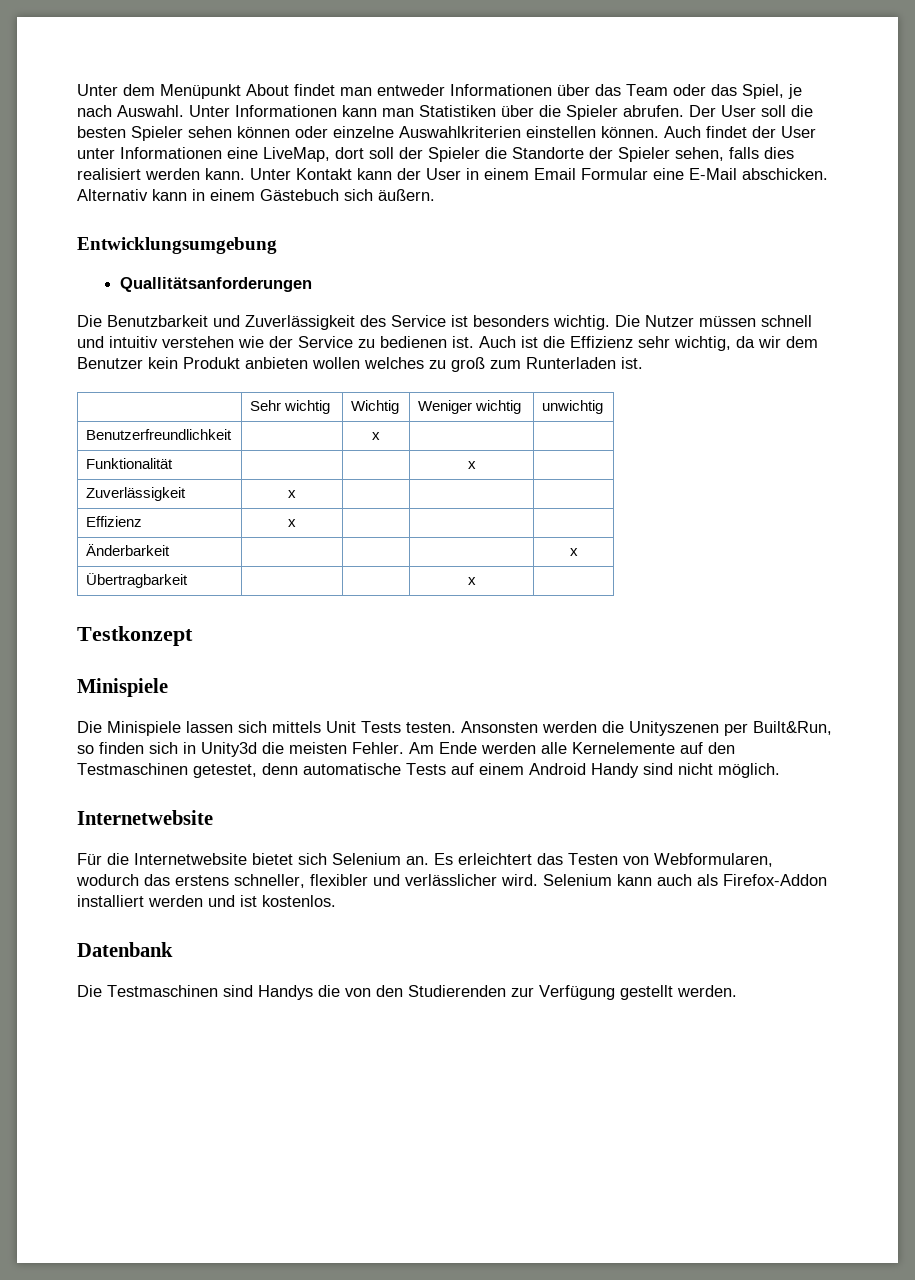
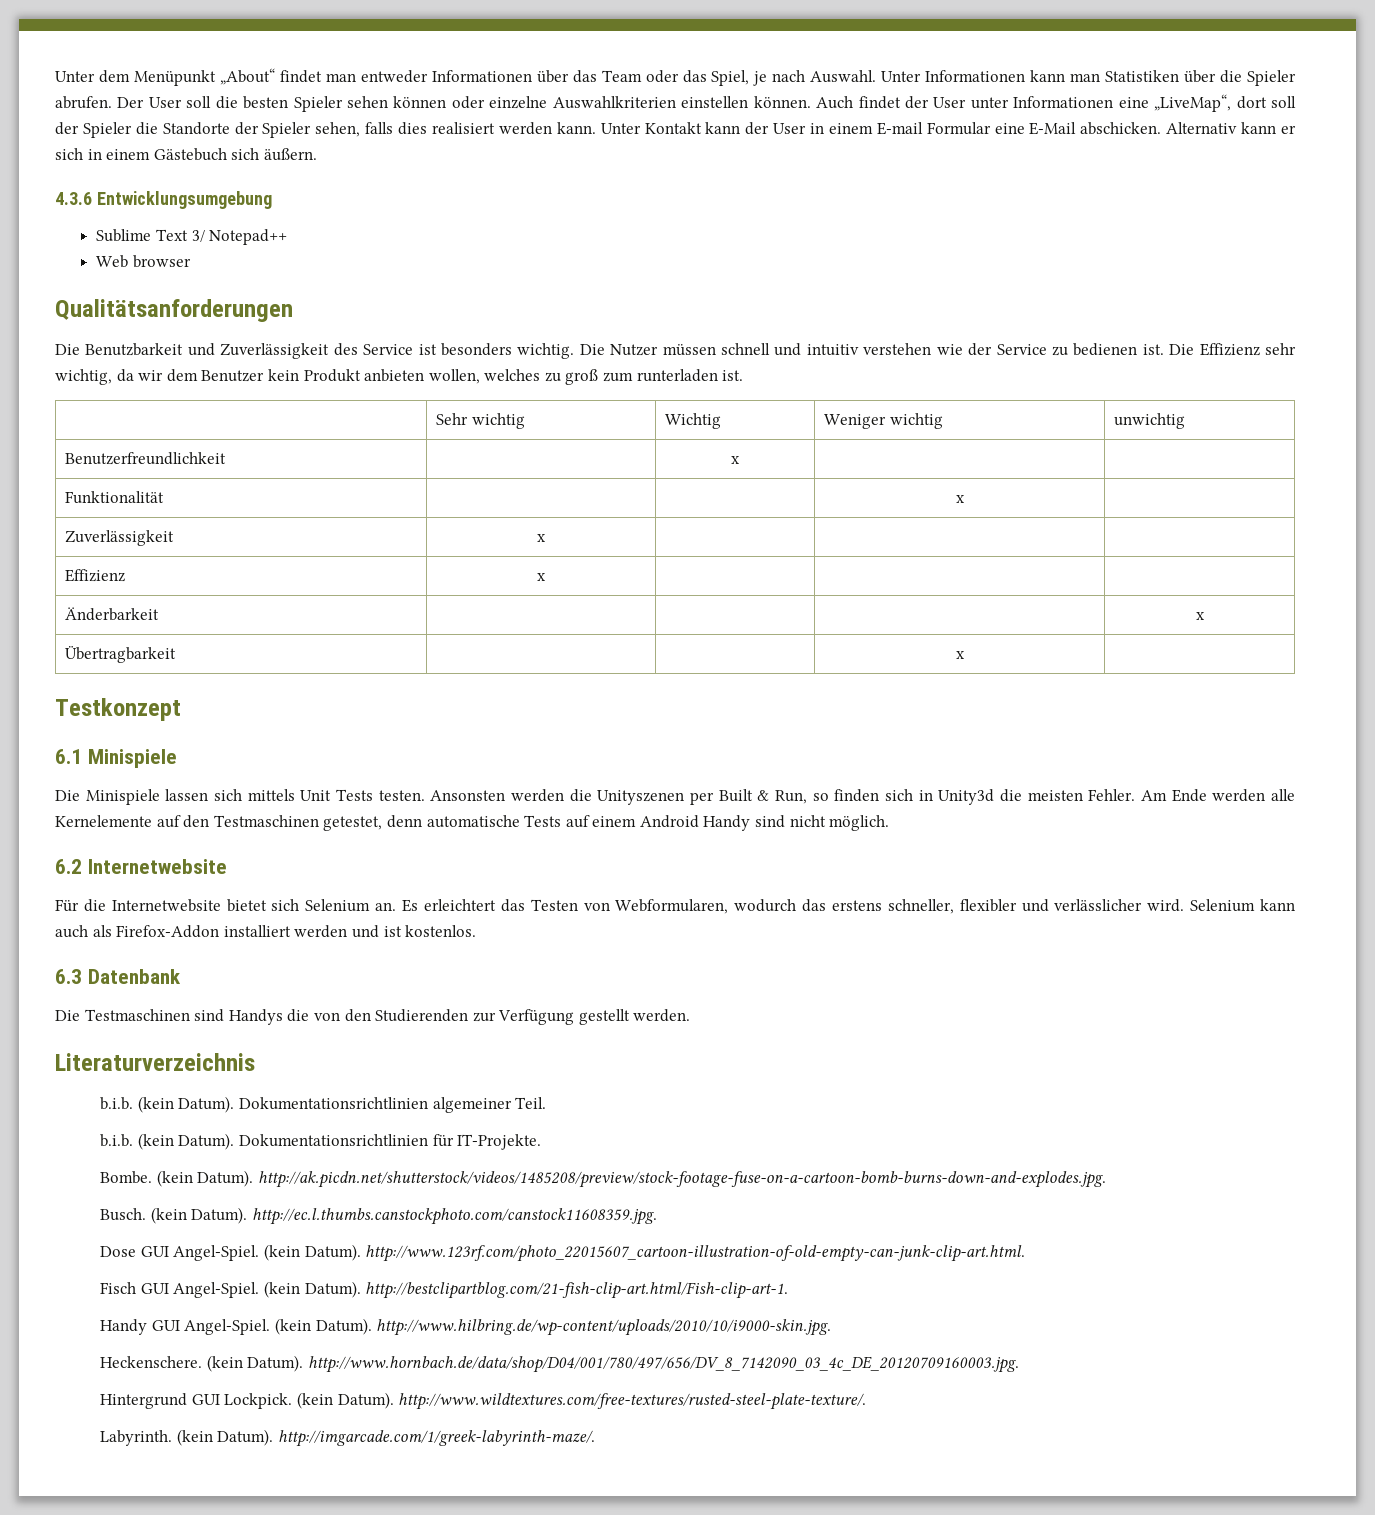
- Unter dem Menüpunkt About findet man entweder Informationen über das Team oder das Spiel, je nach Auswahl.
+ Unter dem Menüpunkt „About“ findet man entweder Informationen über das Team oder das Spiel, je nach Auswahl.
- Auch findet der User unter Informationen eine LiveMap, dort soll der Spieler die Standorte der Spieler sehen, falls dies realisiert werden kann.
+ Auch findet der User unter Informationen eine „LiveMap“, dort soll der Spieler die Standorte der Spieler sehen, falls dies realisiert werden kann.
- Unter Kontakt kann der User in einem Email Formular eine E-Mail abschicken.
+ Unter Kontakt kann der User in einem E-mail Formular eine E-Mail abschicken.
- Alternativ kann in einem Gästebuch sich äußern.
+ Alternativ kann er sich in einem Gästebuch sich äußern.
- Entwicklungsumgebung
+ 4.3.6 Entwicklungsumgebung
- Quallitätsanforderungen
+ Sublime Text 3/ Notepad++
+ Web browser
+ Qualitätsanforderungen
- Auch ist die Effizienz sehr wichtig, da wir dem Benutzer kein Produkt anbieten wollen welches zu groß zum Runterladen ist.
+ Die Effizienz sehr wichtig, da wir dem Benutzer kein Produkt anbieten wollen, welches zu groß zum runterladen ist.
  Testkonzept
- Minispiele
+ 6.1 Minispiele
- Ansonsten werden die Unityszenen per Built&Run, so finden sich in Unity3d die meisten Fehler.
+ Ansonsten werden die Unityszenen per Built & Run, so finden sich in Unity3d die meisten Fehler.
  Am Ende werden alle Kernelemente auf den Testmaschinen getestet, denn automatische Tests auf einem Android Handy sind nicht möglich.
- Internetwebsite
+ 6.2 Internetwebsite
- Datenbank
+ 6.3 Datenbank
+ Literaturverzeichnis
+ b.i.b. (kein Datum). Dokumentationsrichtlinien algemeiner Teil.
+ b.i.b. (kein Datum). Dokumentationsrichtlinien für IT-Projekte.
+ Bombe. (kein Datum). http://ak.picdn.net/shutterstock/videos/1485208/preview/stock-footage-fuse-on-a-cartoon-bomb-burns-down-and-explodes.jpg.
+ Busch. (kein Datum). http://ec.l.thumbs.canstockphoto.com/canstock11608359.jpg.
+ Dose GUI Angel-Spiel. (kein Datum). http://www.123rf.com/photo_22015607_cartoon-illustration-of-old-empty-can-junk-clip-art.html.
+ Fisch GUI Angel-Spiel. (kein Datum). http://bestclipartblog.com/21-fish-clip-art.html/Fish-clip-art-1.
+ Handy GUI Angel-Spiel. (kein Datum). http://www.hilbring.de/wp-content/uploads/2010/10/i9000-skin.jpg.
+ Heckenschere. (kein Datum). http://www.hornbach.de/data/shop/D04/001/780/497/656/DV_8_7142090_03_4c_DE_20120709160003.jpg.
+ Hintergrund GUI Lockpick. (kein Datum). http://www.wildtextures.com/free-textures/rusted-steel-plate-texture/.
+ Labyrinth. (kein Datum). http://imgarcade.com/1/greek-labyrinth-maze/.

